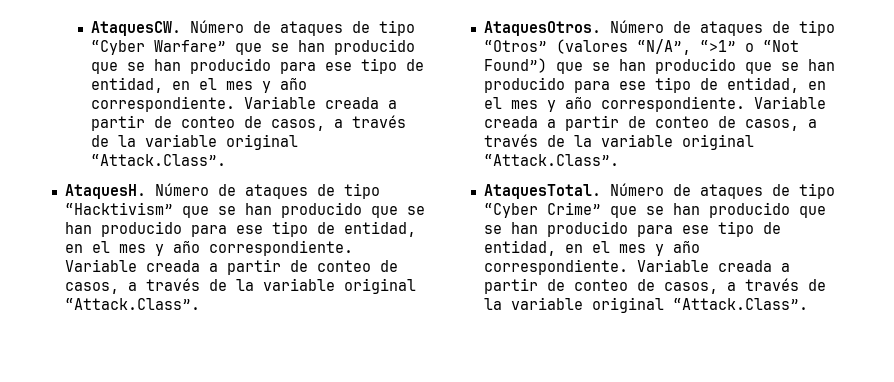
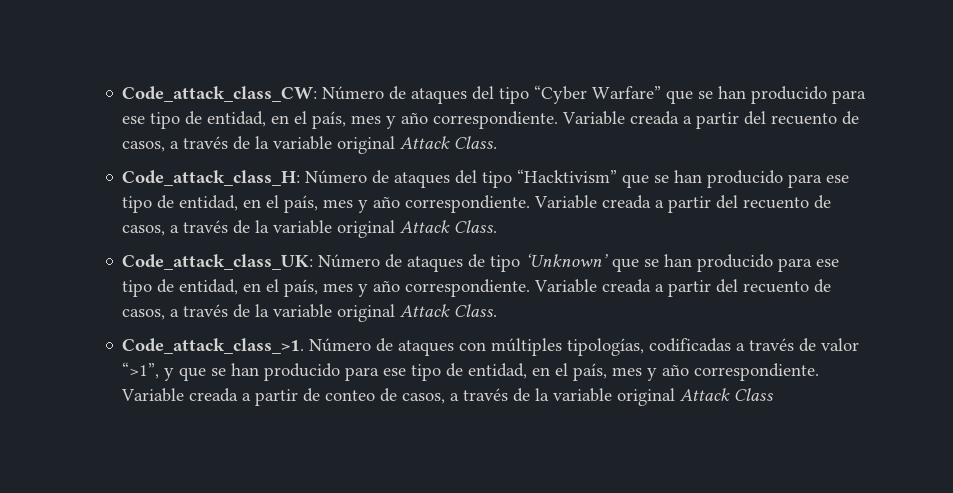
- AtaquesCW. Número de ataques de tipo “Cyber Warfare” que se han producido que se han producido para ese tipo de entidad, en el mes y año correspondiente. Variable creada a partir de conteo de casos, a través de la variable original “Attack.Class”.
- AtaquesH. Número de ataques de tipo “Hacktivism” que se han producido que se han producido para ese tipo de entidad, en el mes y año correspondiente. Variable creada a partir de conteo de casos, a través de la variable original “Attack.Class”.
- AtaquesOtros. Número de ataques de tipo “Otros” (valores “N/A”, “>1” o “Not Found”) que se han producido que se han producido para ese tipo de entidad, en el mes y año correspondiente. Variable creada a partir de conteo de casos, a través de la variable original “Attack.Class”.
- AtaquesTotal. Número de ataques de tipo “Cyber Crime” que se han producido que se han producido para ese tipo de entidad, en el mes y año correspondiente. Variable creada a partir de conteo de casos, a través de la variable original “Attack.Class”.
+ Code_attack_class_CW: Número de ataques del tipo “Cyber Warfare” que se han producido para ese tipo de entidad, en el país, mes y año correspondiente. Variable creada a partir del recuento de casos, a través de la variable original Attack Class.
+ Code_attack_class_H: Número de ataques del tipo “Hacktivism” que se han producido para ese tipo de entidad, en el país, mes y año correspondiente. Variable creada a partir del recuento de casos, a través de la variable original Attack Class.
+ Code_attack_class_UK: Número de ataques de tipo ‘Unknown’ que se han producido para ese tipo de entidad, en el país, mes y año correspondiente. Variable creada a partir del recuento de casos, a través de la variable original Attack Class.
+ Code_attack_class_>1. Número de ataques con múltiples tipologías, codificadas a través de valor “>1”, y que se han producido para ese tipo de entidad, en el país, mes y año correspondiente. Variable creada a partir de conteo de casos, a través de la variable original Attack Class

